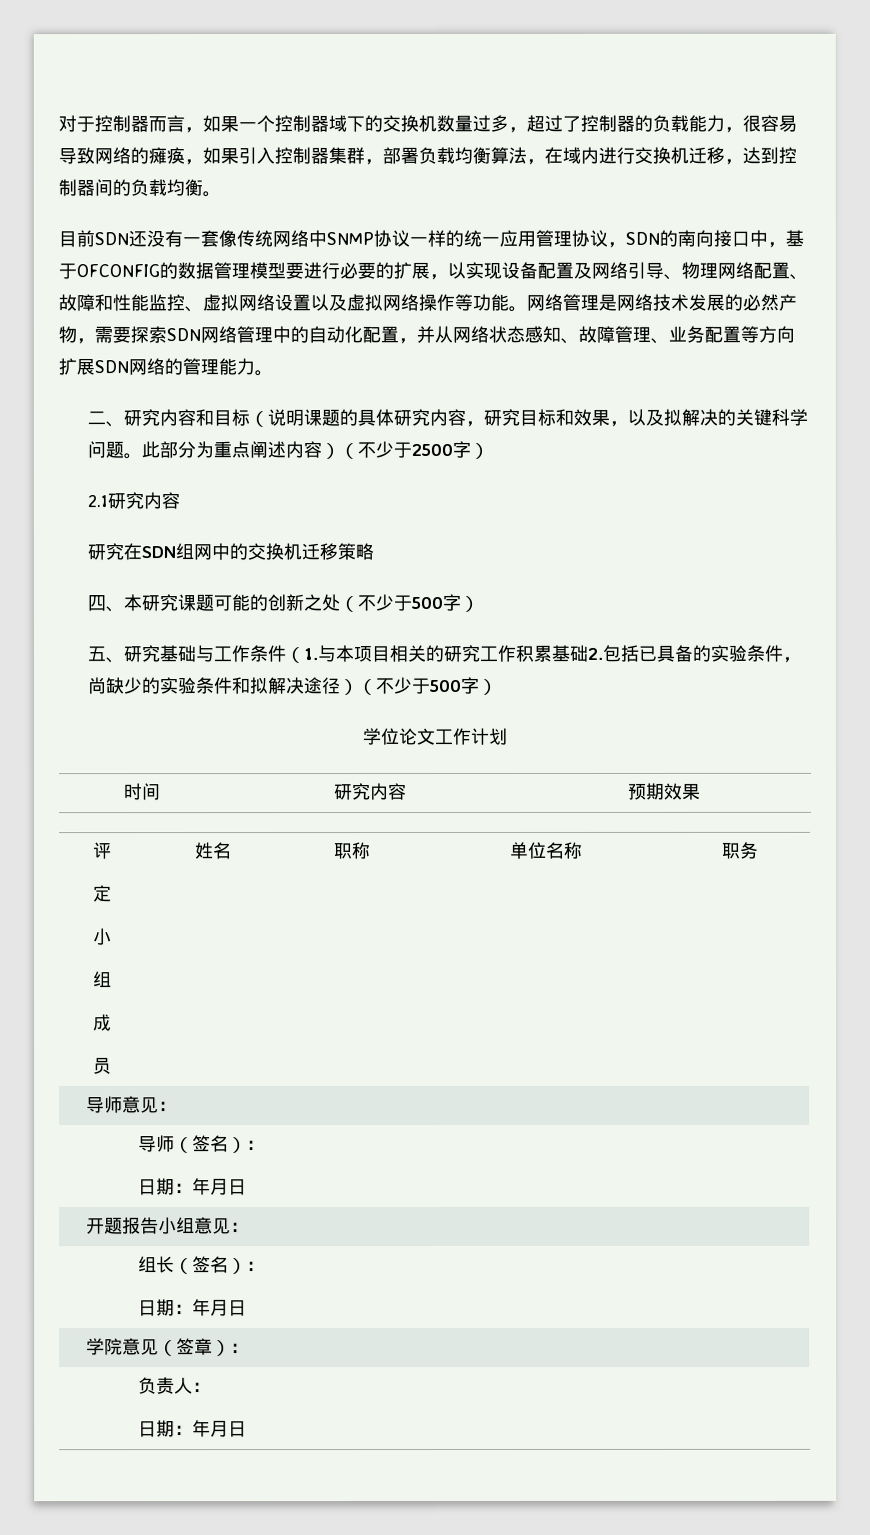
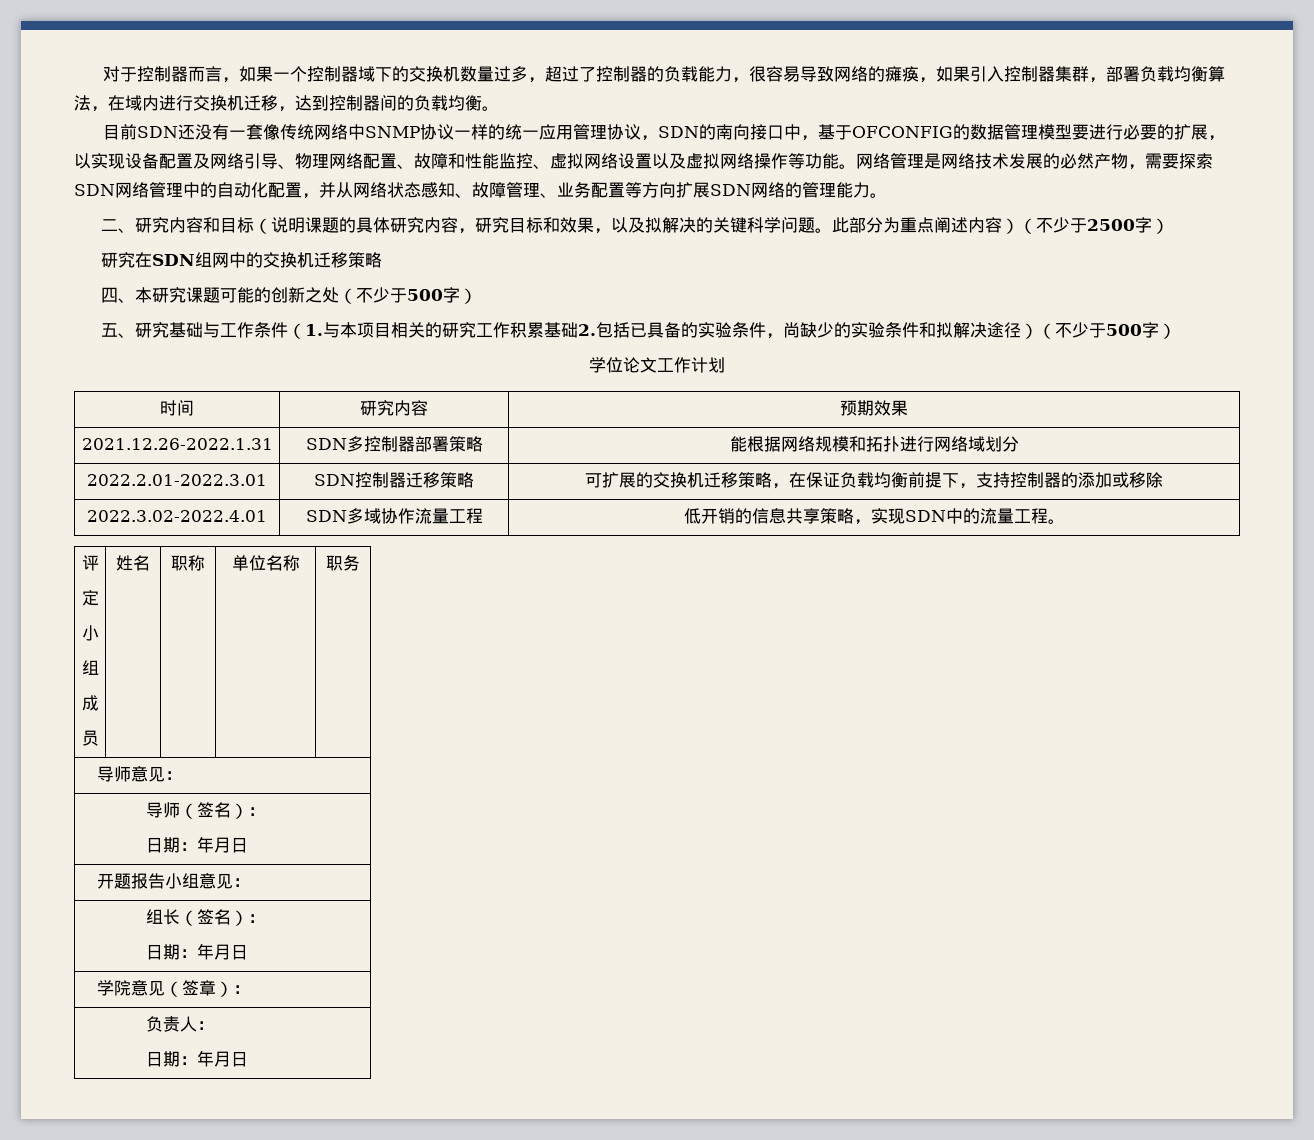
- 2.1研究内容
+ 2021.12.26-2022.1.31 | SDN多控制器部署策略 | 能根据网络规模和拓扑进行网络域划分
+ 2022.2.01-2022.3.01 | SDN控制器迁移策略 | 可扩展的交换机迁移策略，在保证负载均衡前提下，支持控制器的添加或移除
+ 2022.3.02-2022.4.01 | SDN多域协作流量工程 | 低开销的信息共享策略，实现SDN中的流量工程。

